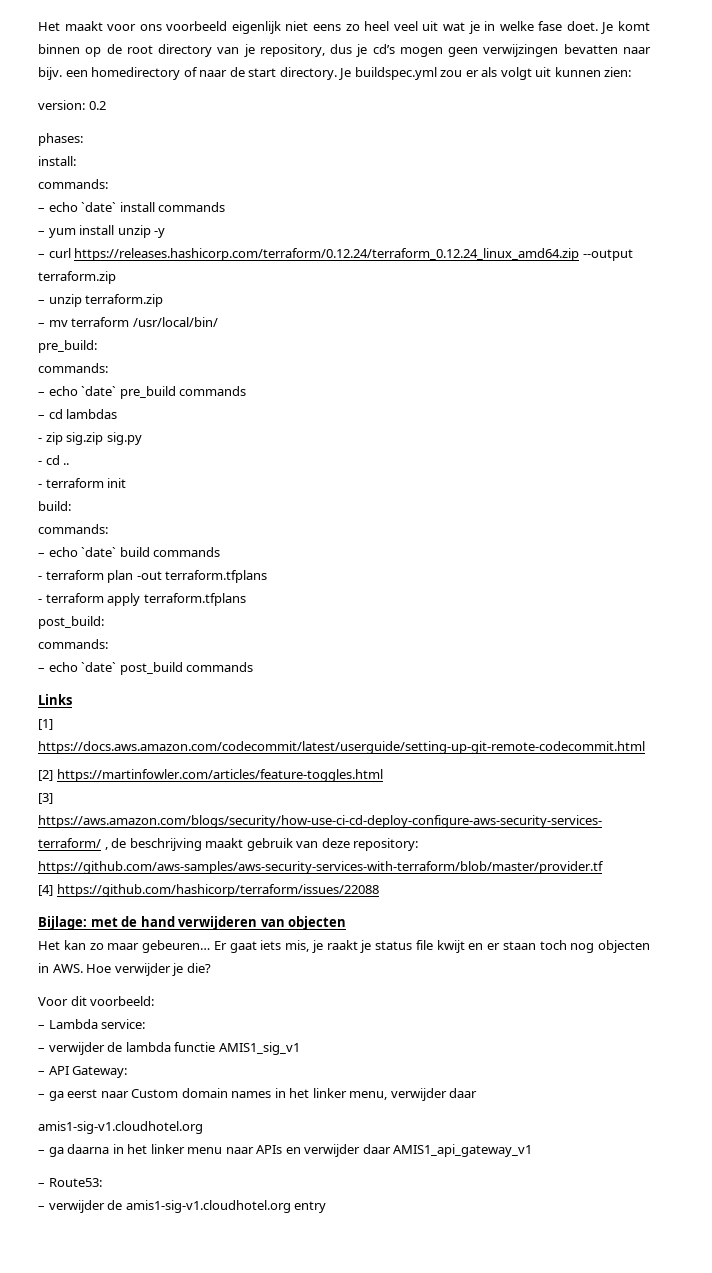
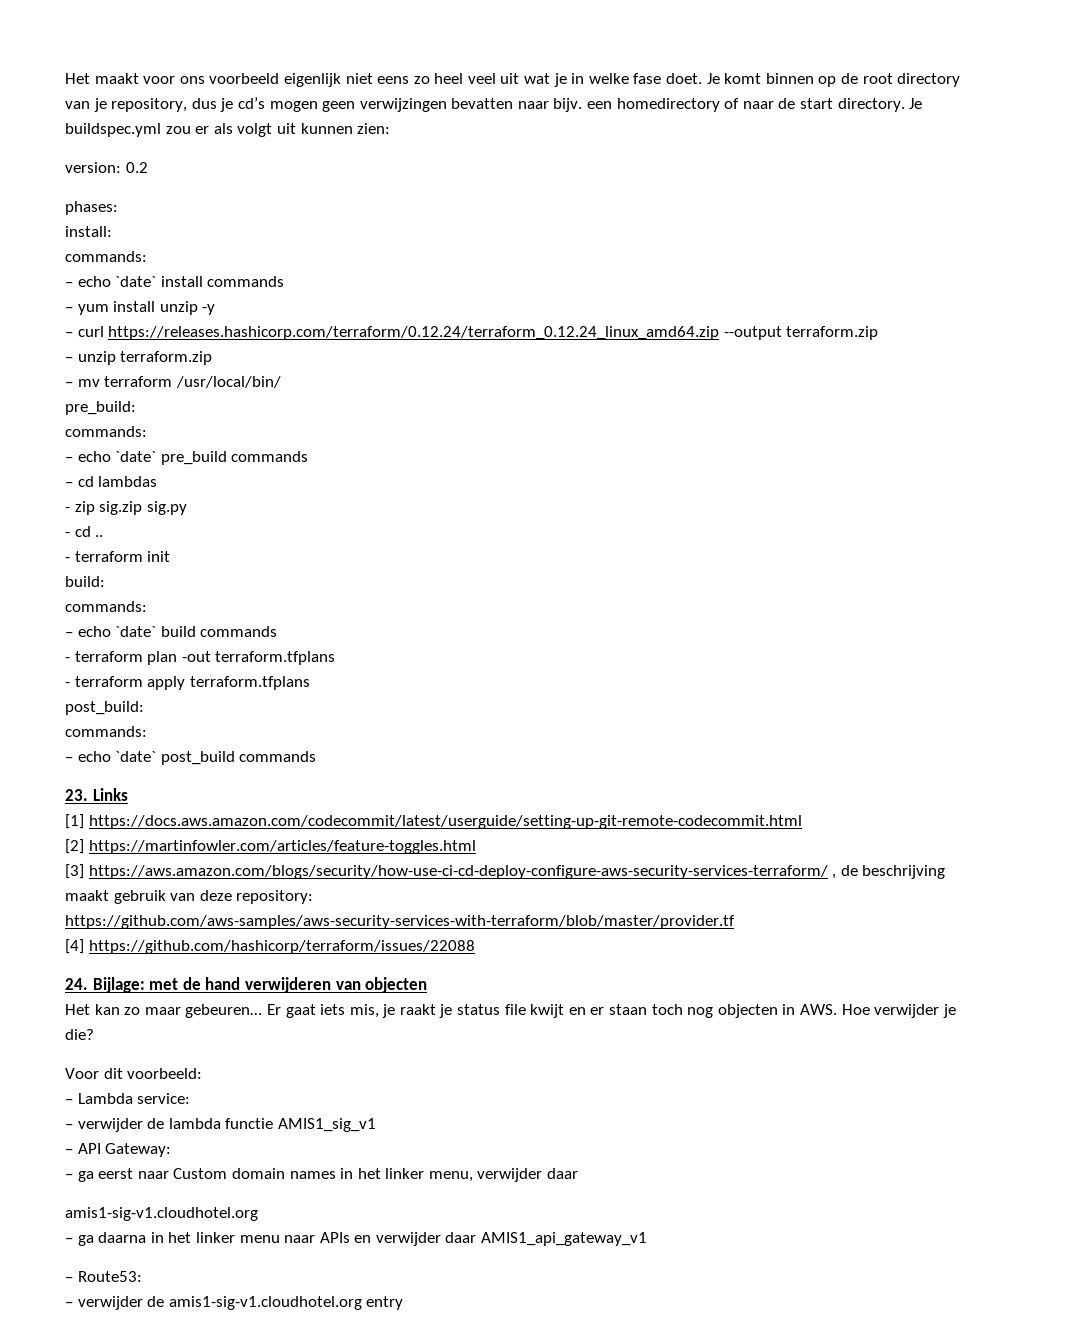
- Links
+ 23. Links
- Bijlage: met de hand verwijderen van objecten
+ 24. Bijlage: met de hand verwijderen van objecten

